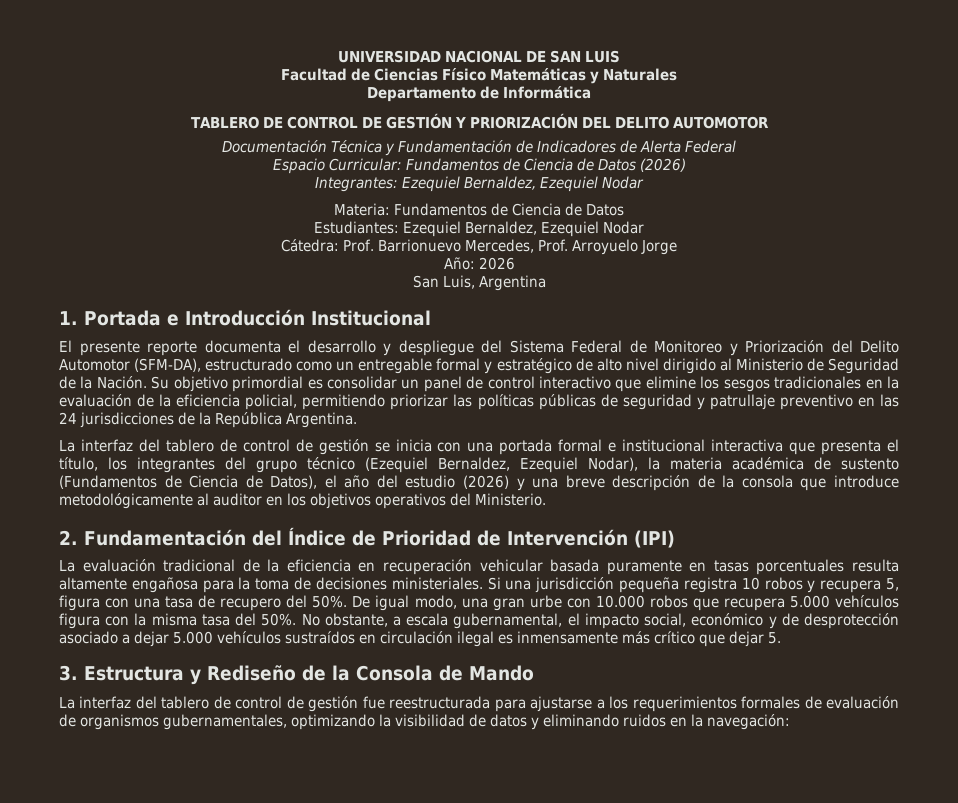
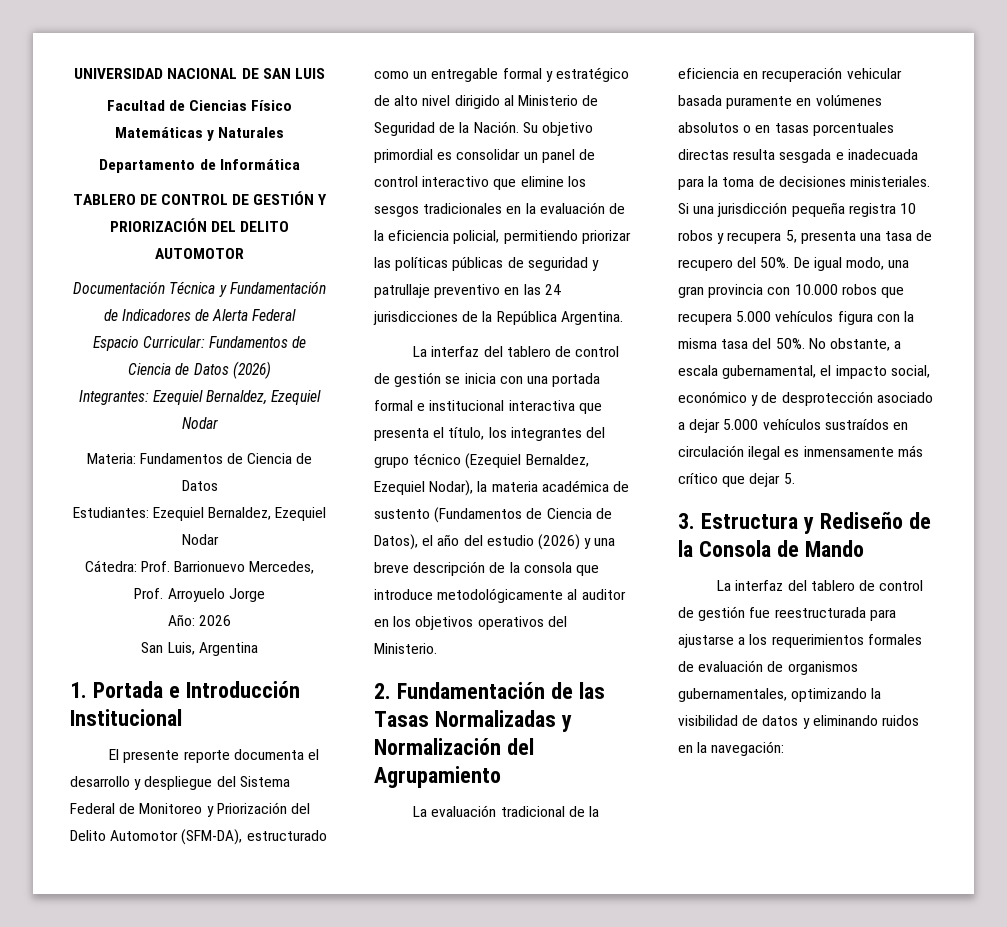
- 2. Fundamentación del Índice de Prioridad de Intervención (IPI)
+ 2. Fundamentación de las Tasas Normalizadas y Normalización del Agrupamiento
- La evaluación tradicional de la eficiencia en recuperación vehicular basada puramente en tasas porcentuales resulta altamente engañosa para la toma de decisiones ministeriales.
+ La evaluación tradicional de la eficiencia en recuperación vehicular basada puramente en volúmenes absolutos o en tasas porcentuales directas resulta sesgada e inadecuada para la toma de decisiones ministeriales.
- Si una jurisdicción pequeña registra 10 robos y recupera 5, figura con una tasa de recupero del 50%.
+ Si una jurisdicción pequeña registra 10 robos y recupera 5, presenta una tasa de recupero del 50%.
- De igual modo, una gran urbe con 10.000 robos que recupera 5.000 vehículos figura con la misma tasa del 50%.
+ De igual modo, una gran provincia con 10.000 robos que recupera 5.000 vehículos figura con la misma tasa del 50%.

